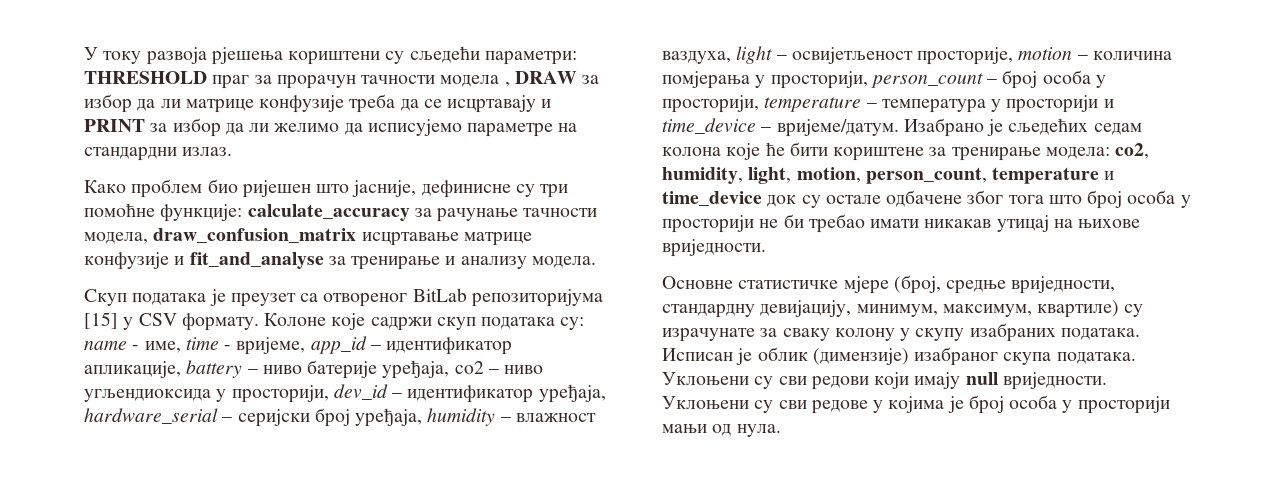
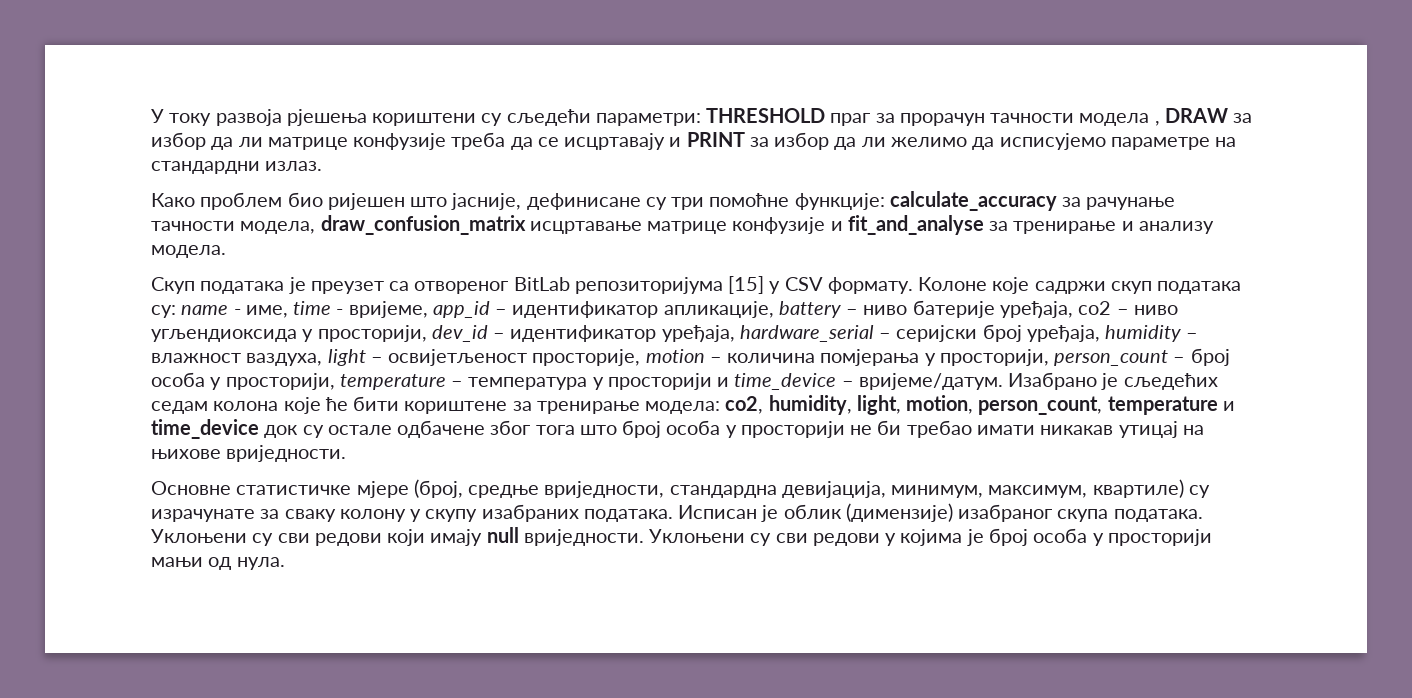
- Како проблем био ријешен што јасније, дефинисне су три помоћне функције: calculate_accuracy за рачунање тачности модела, draw_confusion_matrix исцртавање матрице конфузије и fit_and_analyse за тренирање и анализу модела.
+ Како проблем био ријешен што јасније, дефинисане су три помоћне функције: calculate_accuracy за рачунање тачности модела, draw_confusion_matrix исцртавање матрице конфузије и fit_and_analyse за тренирање и анализу модела.
- Основне статистичке мјере (број, средње вриједности, стандардну девијацију, минимум, максимум, квартиле) су израчунате за сваку колону у скупу изабраних података.
+ Основне статистичке мјере (број, средње вриједности, стандардна девијација, минимум, максимум, квартиле) су израчунате за сваку колону у скупу изабраних података.
- Уклоњени су сви редове у којима је број особа у просторији мањи од нула.
+ Уклоњени су сви редови у којима је број особа у просторији мањи од нула.

